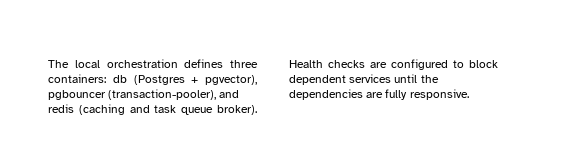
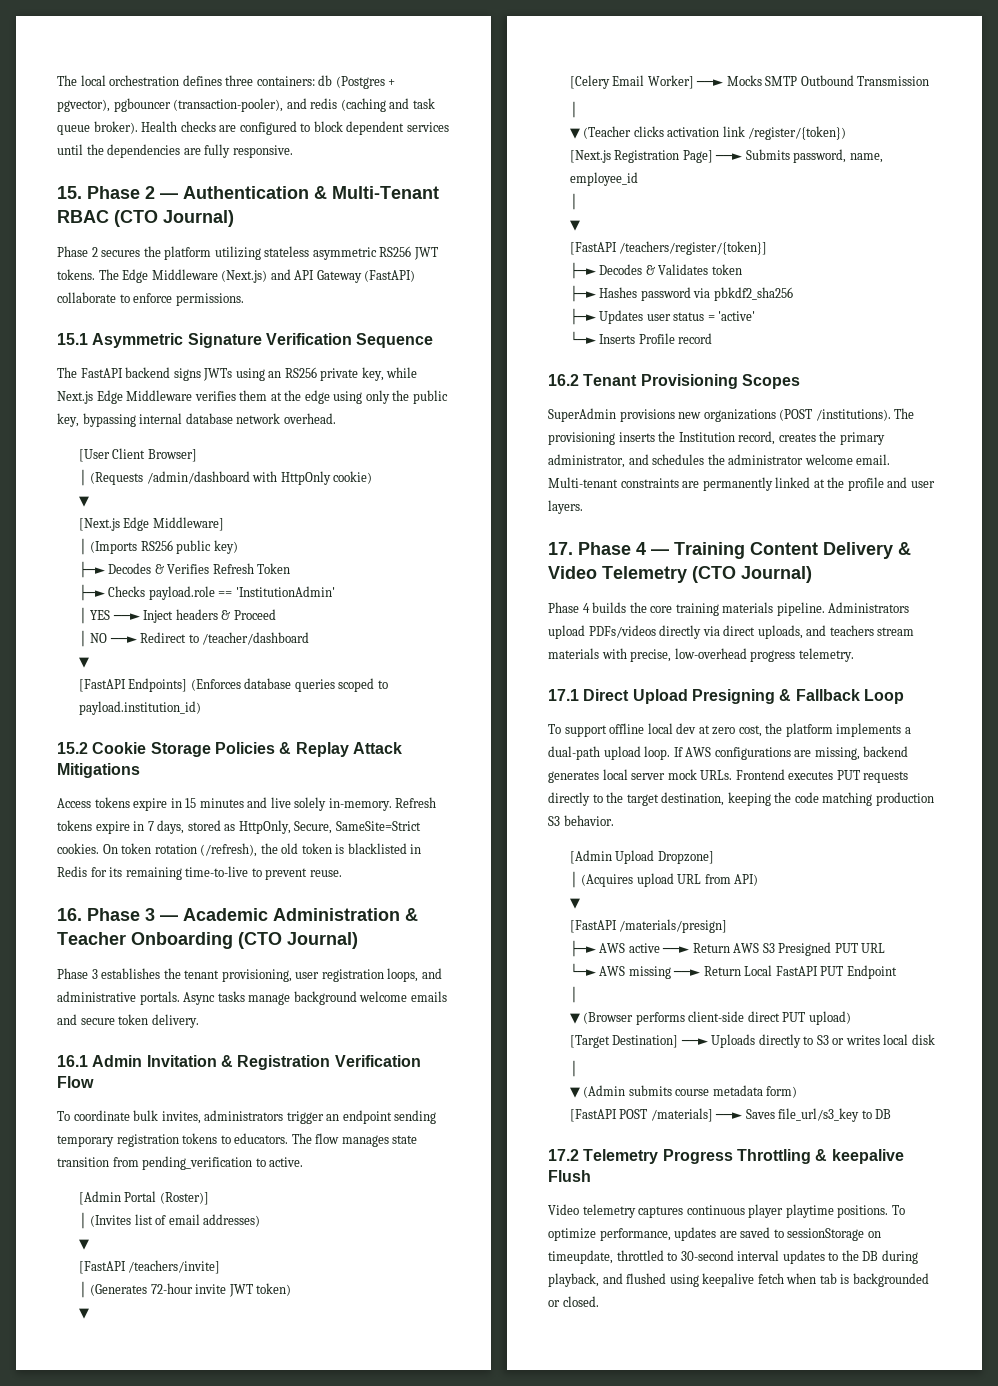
+ 15. Phase 2 — Authentication & Multi-Tenant RBAC (CTO Journal)
+ Phase 2 secures the platform utilizing stateless asymmetric RS256 JWT tokens. The Edge Middleware (Next.js) and API Gateway (FastAPI) collaborate to enforce permissions.
+ 15.1 Asymmetric Signature Verification Sequence
+ The FastAPI backend signs JWTs using an RS256 private key, while Next.js Edge Middleware verifies them at the edge using only the public key, bypassing internal database network overhead.
+ [User Client Browser]
+ │ (Requests /admin/dashboard with HttpOnly cookie)
+ ▼
+ [Next.js Edge Middleware]
+ │ (Imports RS256 public key)
+ ├─► Decodes & Verifies Refresh Token
+ ├─► Checks payload.role == 'InstitutionAdmin'
+ │ YES ──► Inject headers & Proceed
+ │ NO ──► Redirect to /teacher/dashboard
+ ▼
+ [FastAPI Endpoints] (Enforces database queries scoped to payload.institution_id)
+ 15.2 Cookie Storage Policies & Replay Attack Mitigations
+ Access tokens expire in 15 minutes and live solely in-memory. Refresh tokens expire in 7 days, stored as HttpOnly, Secure, SameSite=Strict cookies. On token rotation (/refresh), the old token is blacklisted in Redis for its remaining time-to-live to prevent reuse.
+ 16. Phase 3 — Academic Administration & Teacher Onboarding (CTO Journal)
+ Phase 3 establishes the tenant provisioning, user registration loops, and administrative portals. Async tasks manage background welcome emails and secure token delivery.
+ 16.1 Admin Invitation & Registration Verification Flow
+ To coordinate bulk invites, administrators trigger an endpoint sending temporary registration tokens to educators. The flow manages state transition from pending_verification to active.
+ [Admin Portal (Roster)]
+ │ (Invites list of email addresses)
+ ▼
+ [FastAPI /teachers/invite]
+ │ (Generates 72-hour invite JWT token)
+ ▼
+ [Celery Email Worker] ──► Mocks SMTP Outbound Transmission
+ │
+ ▼ (Teacher clicks activation link /register/{token})
+ [Next.js Registration Page] ──► Submits password, name, employee_id
+ │
+ ▼
+ [FastAPI /teachers/register/{token}]
+ ├─► Decodes & Validates token
+ ├─► Hashes password via pbkdf2_sha256
+ ├─► Updates user status = 'active'
+ └─► Inserts Profile record
+ 16.2 Tenant Provisioning Scopes
+ SuperAdmin provisions new organizations (POST /institutions). The provisioning inserts the Institution record, creates the primary administrator, and schedules the administrator welcome email. Multi-tenant constraints are permanently linked at the profile and user layers.
+ 17. Phase 4 — Training Content Delivery & Video Telemetry (CTO Journal)
+ Phase 4 builds the core training materials pipeline. Administrators upload PDFs/videos directly via direct uploads, and teachers stream materials with precise, low-overhead progress telemetry.
+ 17.1 Direct Upload Presigning & Fallback Loop
+ To support offline local dev at zero cost, the platform implements a dual-path upload loop. If AWS configurations are missing, backend generates local server mock URLs. Frontend executes PUT requests directly to the target destination, keeping the code matching production S3 behavior.
+ [Admin Upload Dropzone]
+ │ (Acquires upload URL from API)
+ ▼
+ [FastAPI /materials/presign]
+ ├─► AWS active ──► Return AWS S3 Presigned PUT URL
+ └─► AWS missing ──► Return Local FastAPI PUT Endpoint
+ │
+ ▼ (Browser performs client-side direct PUT upload)
+ [Target Destination] ──► Uploads directly to S3 or writes local disk
+ │
+ ▼ (Admin submits course metadata form)
+ [FastAPI POST /materials] ──► Saves file_url/s3_key to DB
+ 17.2 Telemetry Progress Throttling & keepalive Flush
+ Video telemetry captures continuous player playtime positions. To optimize performance, updates are saved to sessionStorage on timeupdate, throttled to 30-second interval updates to the DB during playback, and flushed using keepalive fetch when tab is backgrounded or closed.

